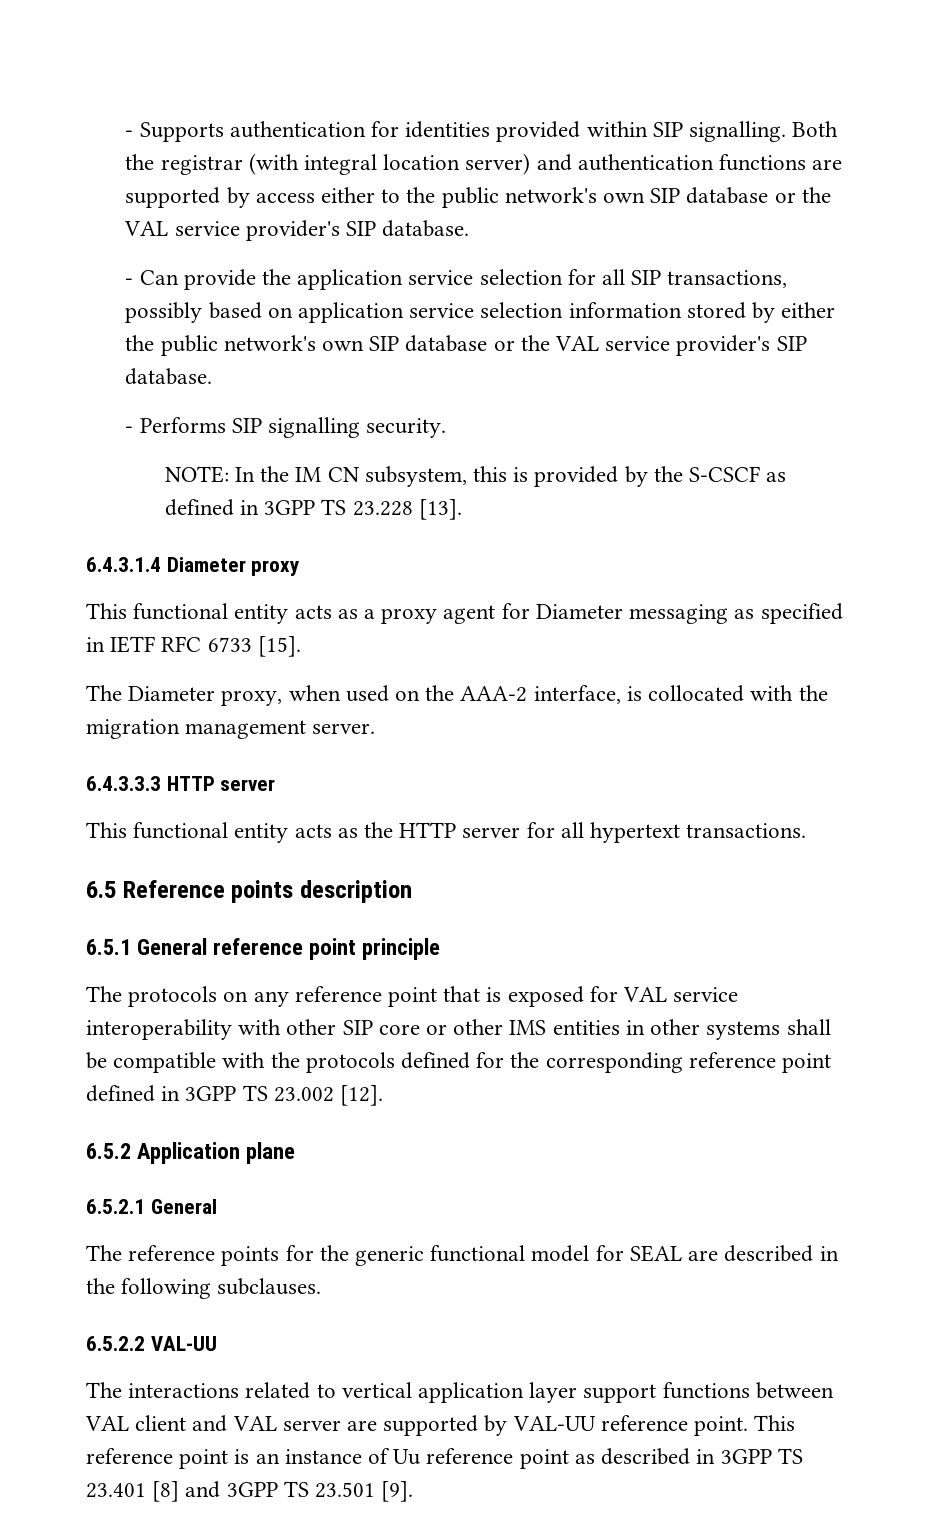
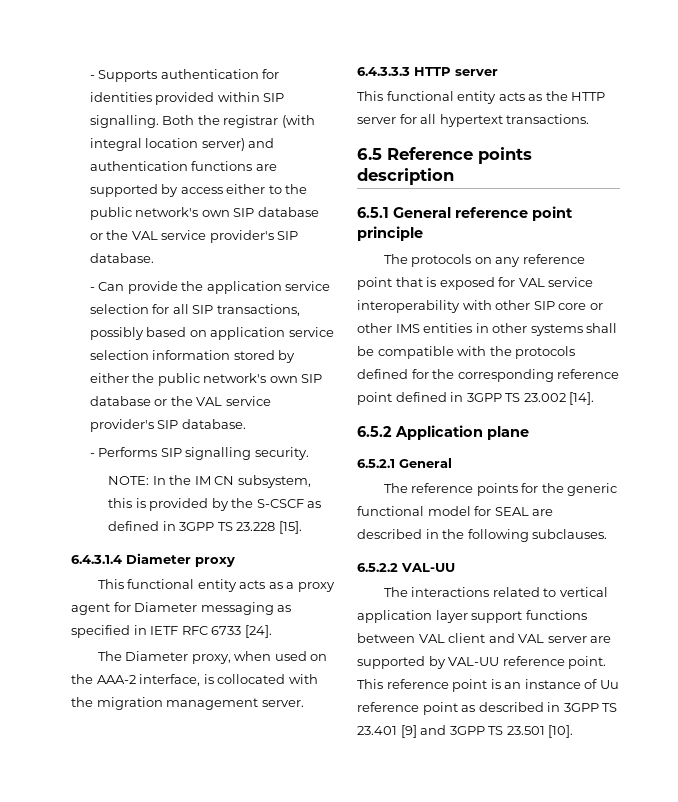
- NOTE: In the IM CN subsystem, this is provided by the S-CSCF as defined in 3GPP TS 23.228 [13].
+ NOTE: In the IM CN subsystem, this is provided by the S-CSCF as defined in 3GPP TS 23.228 [15].
- This functional entity acts as a proxy agent for Diameter messaging as specified in IETF RFC 6733 [15].
+ This functional entity acts as a proxy agent for Diameter messaging as specified in IETF RFC 6733 [24].
- The protocols on any reference point that is exposed for VAL service interoperability with other SIP core or other IMS entities in other systems shall be compatible with the protocols defined for the corresponding reference point defined in 3GPP TS 23.002 [12].
+ The protocols on any reference point that is exposed for VAL service interoperability with other SIP core or other IMS entities in other systems shall be compatible with the protocols defined for the corresponding reference point defined in 3GPP TS 23.002 [14].
- This reference point is an instance of Uu reference point as described in 3GPP TS 23.401 [8] and 3GPP TS 23.501 [9].
+ This reference point is an instance of Uu reference point as described in 3GPP TS 23.401 [9] and 3GPP TS 23.501 [10].

